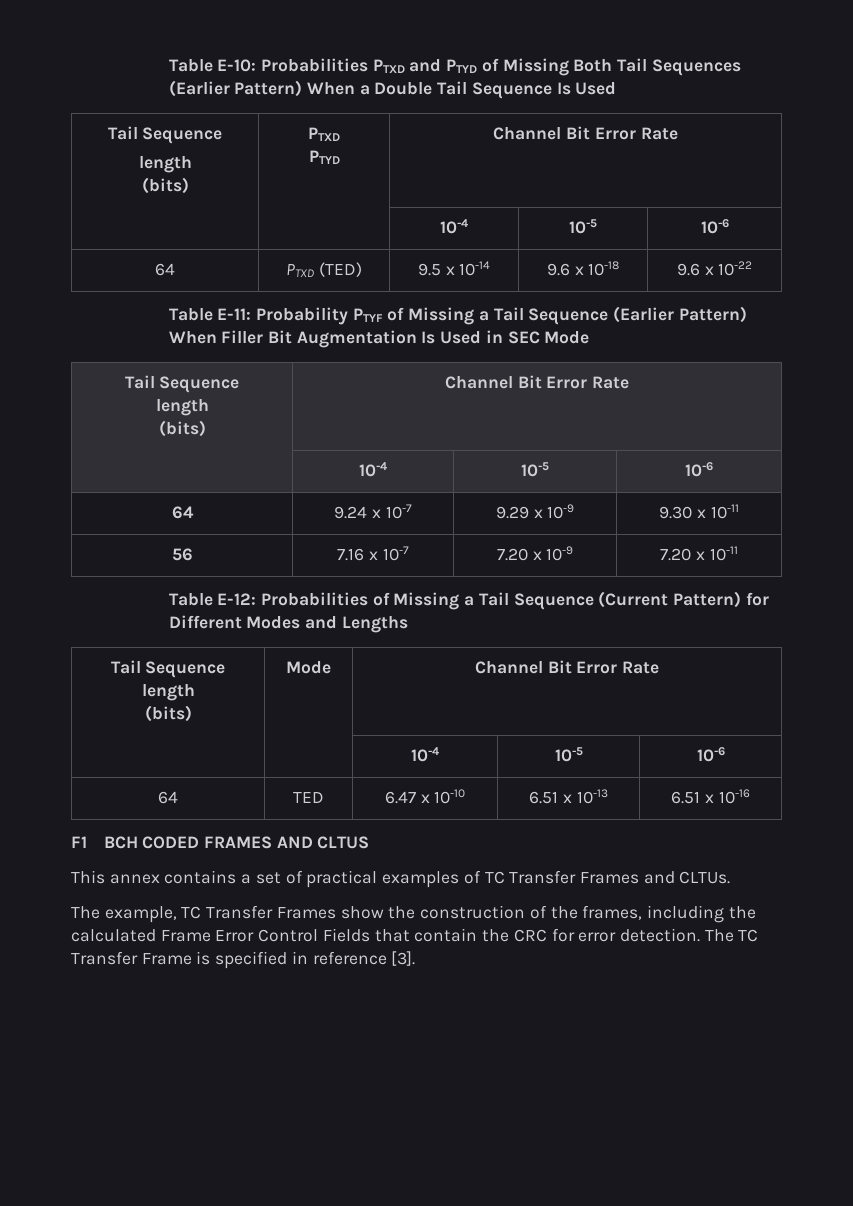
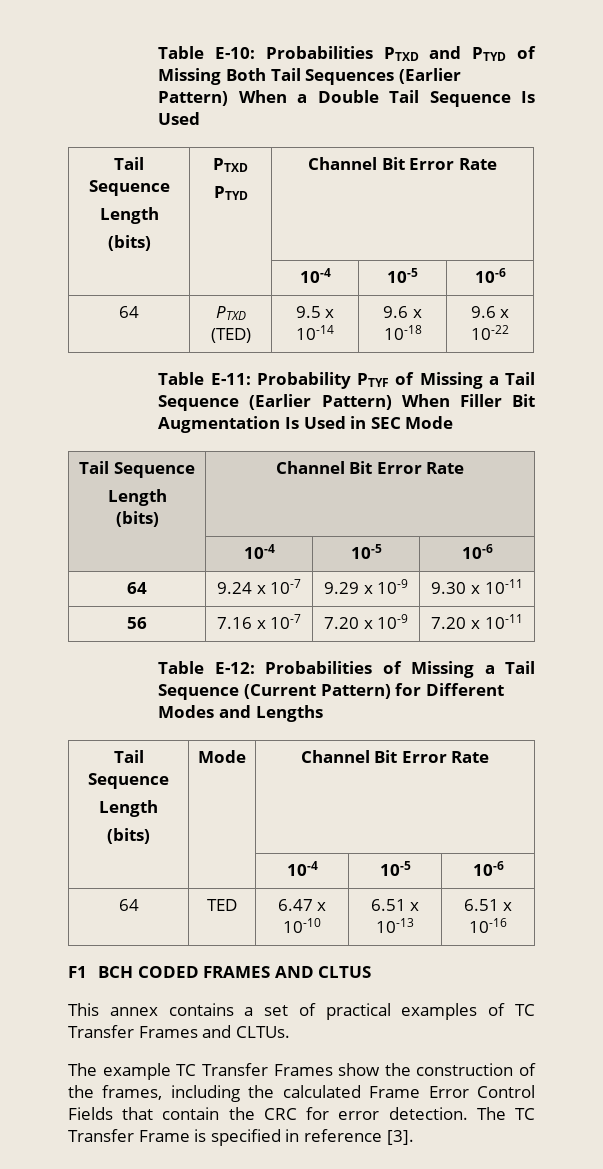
  Table E-10: Probabilities PTXD and PTYD of Missing Both Tail Sequences (Earlier Pattern) When a Double Tail Sequence Is Used
  Tail Sequence
- length
+ Length
  Table E-11: Probability PTYF of Missing a Tail Sequence (Earlier Pattern) When Filler Bit Augmentation Is Used in SEC Mode
  Tail Sequence
- length
+ Length
  Table E-12: Probabilities of Missing a Tail Sequence (Current Pattern) for Different Modes and Lengths
  Tail Sequence
- length
+ Length
- The example, TC Transfer Frames show the construction of the frames, including the calculated Frame Error Control Fields that contain the CRC for error detection.
+ The example TC Transfer Frames show the construction of the frames, including the calculated Frame Error Control Fields that contain the CRC for error detection.

